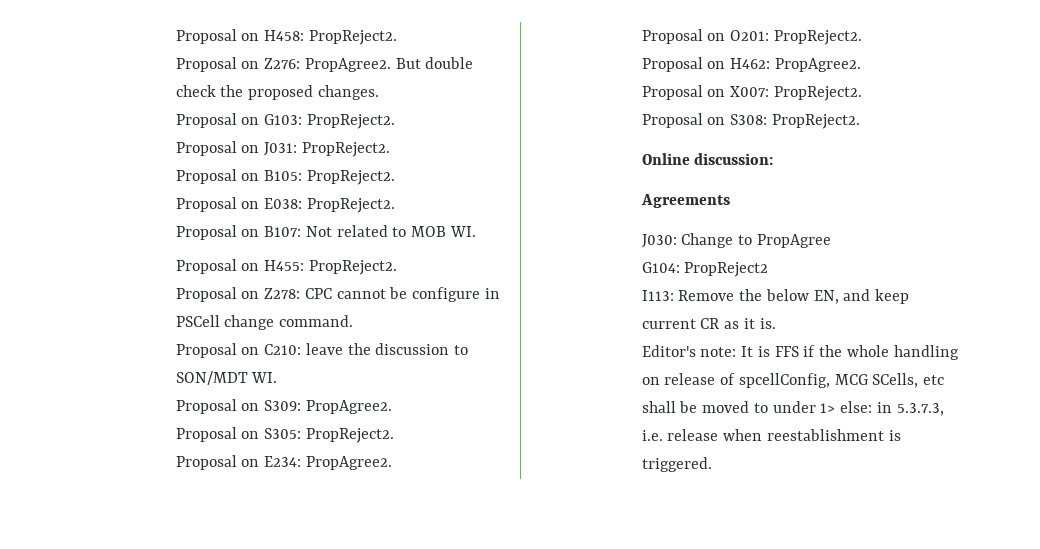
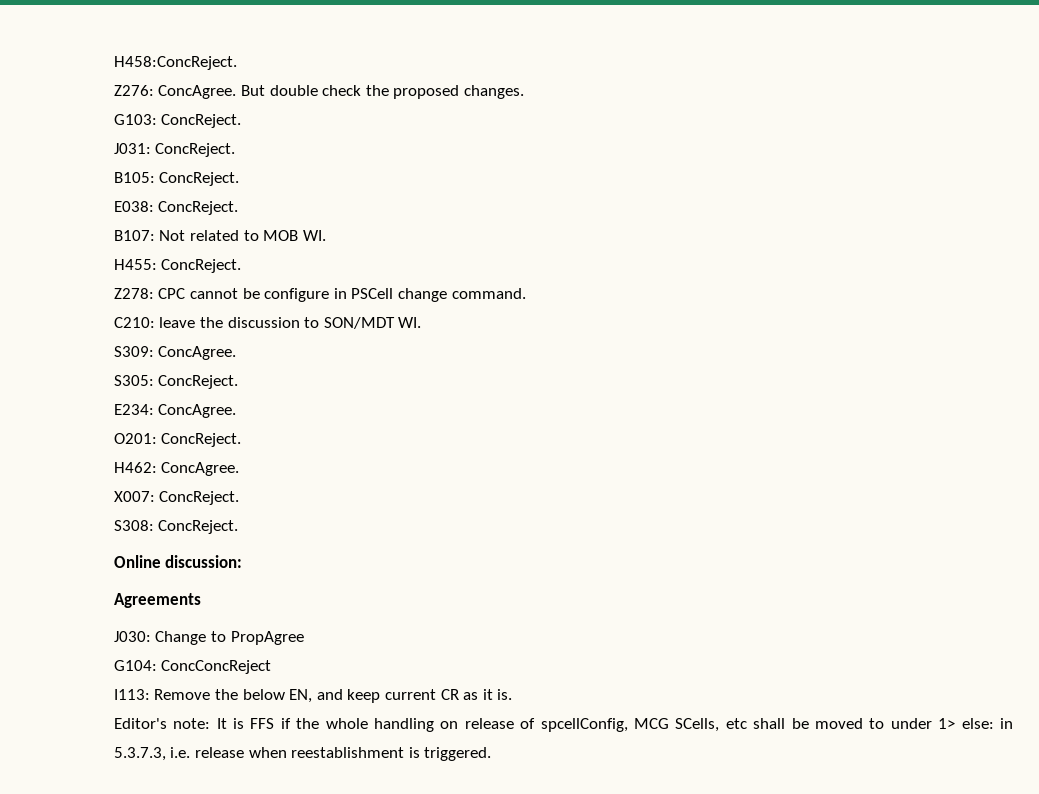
- Proposal on H458: PropReject2.
- Proposal on Z276: PropAgree2.
+ H458:ConcReject.
+ Z276: ConcAgree.
- Proposal on G103: PropReject2.
- Proposal on J031: PropReject2.
- Proposal on B105: PropReject2.
- Proposal on E038: PropReject2.
- Proposal on B107: Not related to MOB WI.
+ G103: ConcReject.
+ J031: ConcReject.
+ B105: ConcReject.
+ E038: ConcReject.
+ B107: Not related to MOB WI.
- Proposal on H455: PropReject2.
- Proposal on Z278: CPC cannot be configure in PSCell change command.
+ H455: ConcReject.
+ Z278: CPC cannot be configure in PSCell change command.
- Proposal on C210: leave the discussion to SON/MDT WI.
+ C210: leave the discussion to SON/MDT WI.
- Proposal on S309: PropAgree2.
- Proposal on S305: PropReject2.
- Proposal on E234: PropAgree2.
- Proposal on O201: PropReject2.
- Proposal on H462: PropAgree2.
- Proposal on X007: PropReject2.
- Proposal on S308: PropReject2.
+ S309: ConcAgree.
+ S305: ConcReject.
+ E234: ConcAgree.
+ O201: ConcReject.
+ H462: ConcAgree.
+ X007: ConcReject.
+ S308: ConcReject.
- G104: PropReject2
+ G104: ConcConcReject

